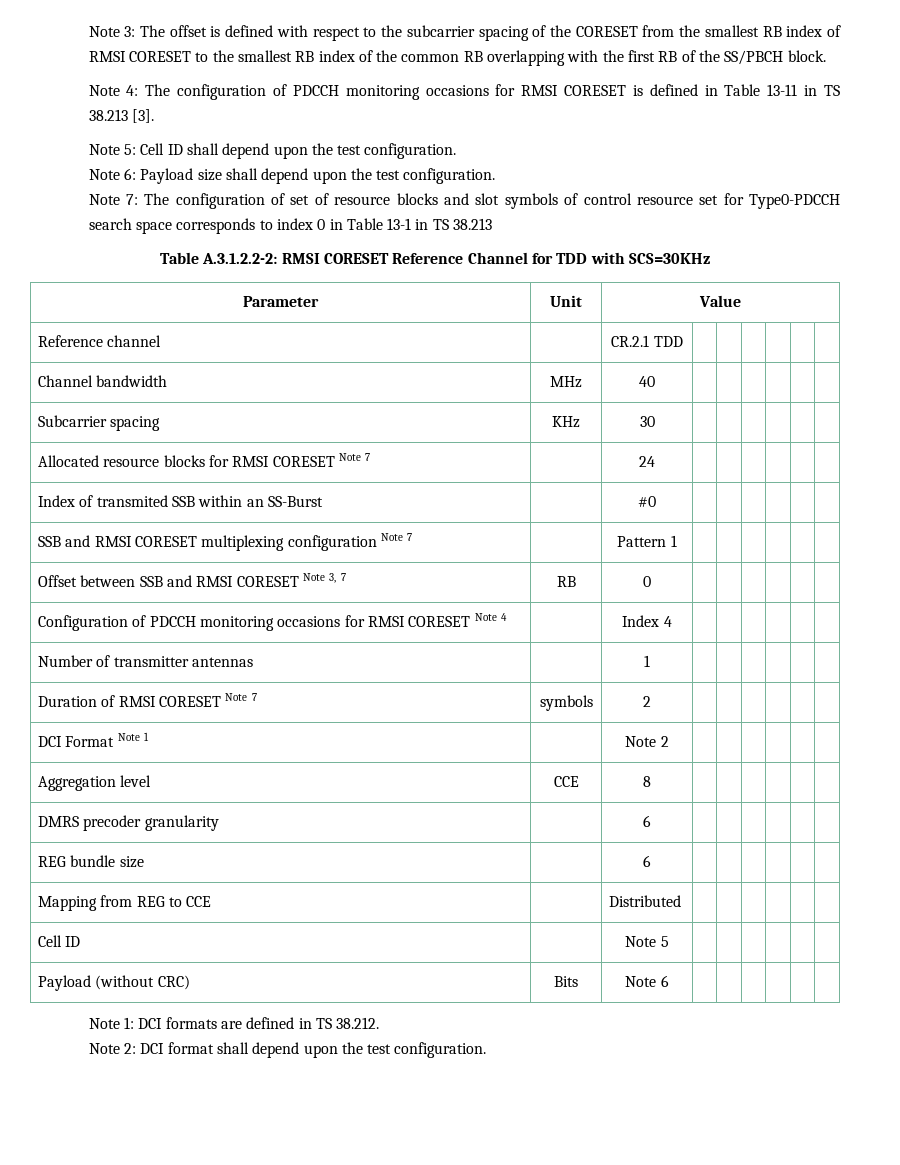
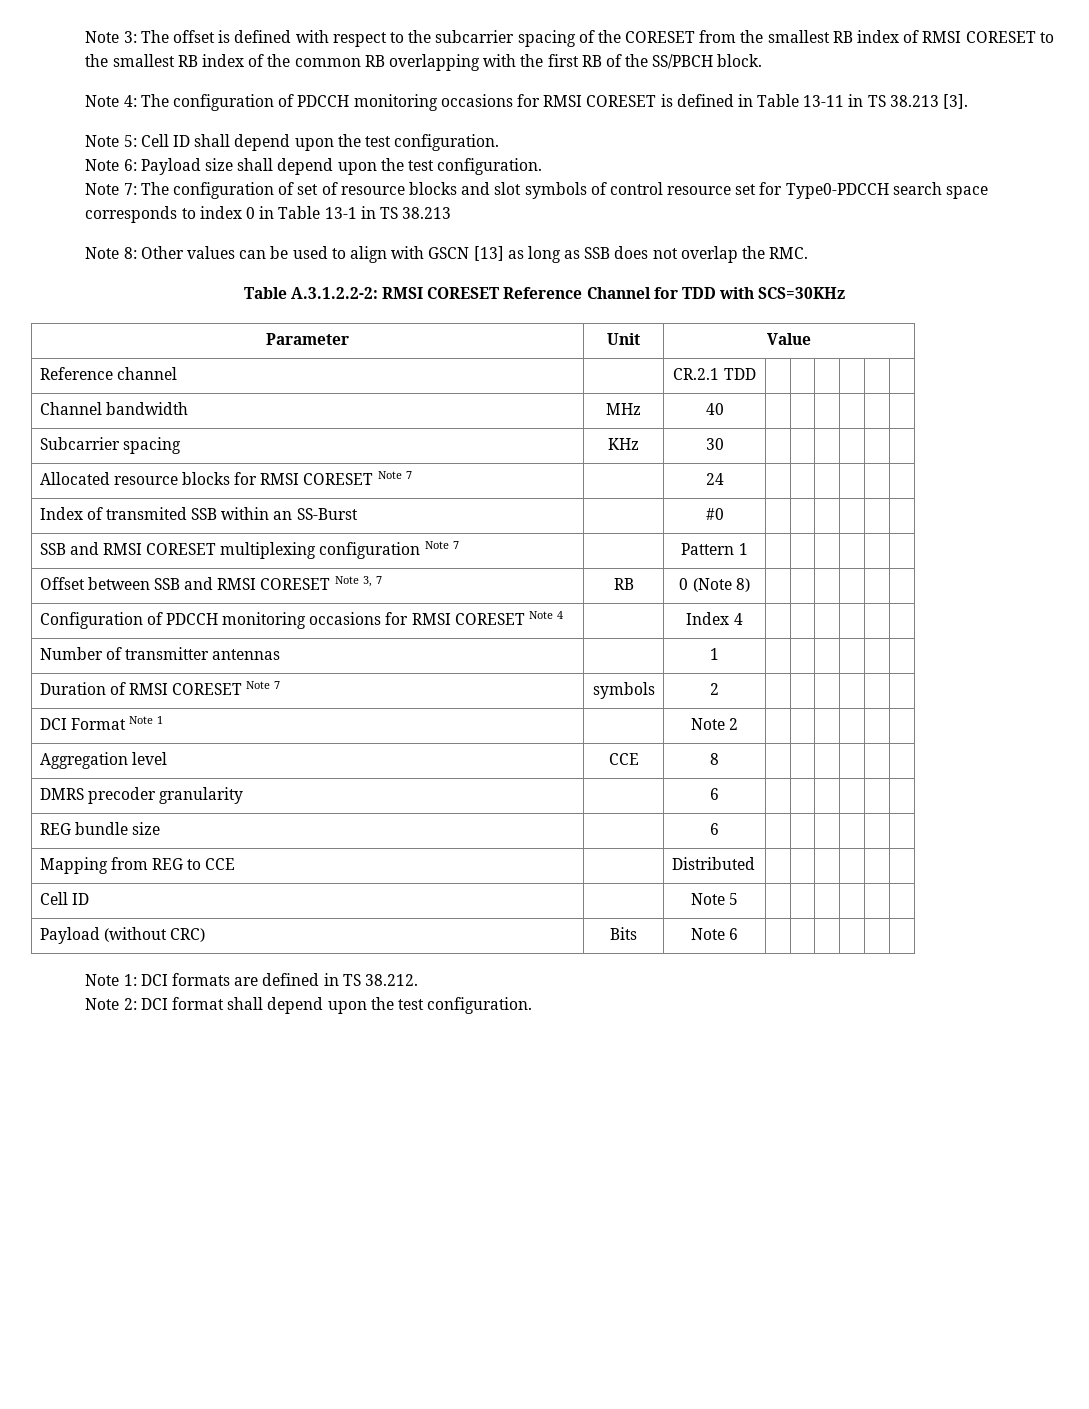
+ Note 8: Other values can be used to align with GSCN [13] as long as SSB does not overlap the RMC.
- Offset between SSB and RMSI CORESET Note 3, 7 | RB | 0 | | | | | |
+ Offset between SSB and RMSI CORESET Note 3, 7 | RB | 0 (Note 8) | | | | | |

